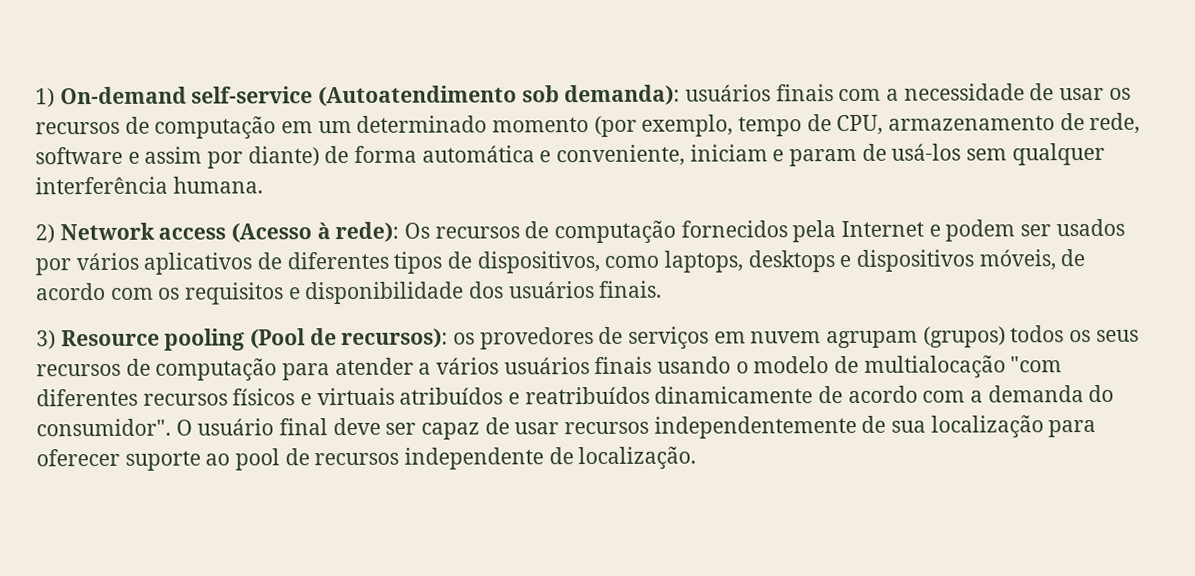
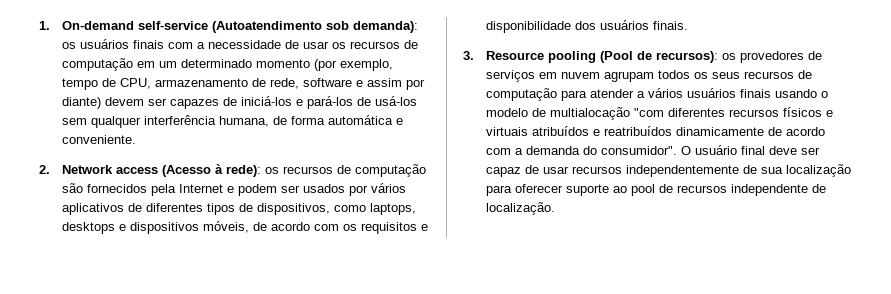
- 1) On-demand self-service (Autoatendimento sob demanda):
+ 1. On-demand self-service (Autoatendimento sob demanda):
- usuários finais com a necessidade de usar os recursos de computação em um determinado momento (por exemplo, tempo de CPU, armazenamento de rede, software e assim por diante) de forma automática e conveniente, iniciam e param de usá-los sem qualquer interferência humana.
- 2) Network access (Acesso à rede):
+ os usuários finais com a necessidade de usar os recursos de computação em um determinado momento (por exemplo, tempo de CPU, armazenamento de rede, software e assim por diante) devem ser capazes de iniciá-los e pará-los de usá-los sem qualquer interferência humana, de forma automática e conveniente.
+ 2. Network access (Acesso à rede):
- Os recursos de computação fornecidos pela Internet e podem ser usados por vários aplicativos de diferentes tipos de dispositivos, como laptops, desktops e dispositivos móveis, de acordo com os requisitos e disponibilidade dos usuários finais.
+ os recursos de computação são fornecidos pela Internet e podem ser usados por vários aplicativos de diferentes tipos de dispositivos, como laptops, desktops e dispositivos móveis, de acordo com os requisitos e disponibilidade dos usuários finais.
- 3) Resource pooling (Pool de recursos): os provedores de serviços em nuvem agrupam (grupos) todos os seus recursos de computação para atender a vários usuários finais usando o modelo de multialocação "com diferentes recursos físicos e virtuais atribuídos e reatribuídos dinamicamente de acordo com a demanda do consumidor".
+ 3. Resource pooling (Pool de recursos): os provedores de serviços em nuvem agrupam todos os seus recursos de computação para atender a vários usuários finais usando o modelo de multialocação "com diferentes recursos físicos e virtuais atribuídos e reatribuídos dinamicamente de acordo com a demanda do consumidor".

